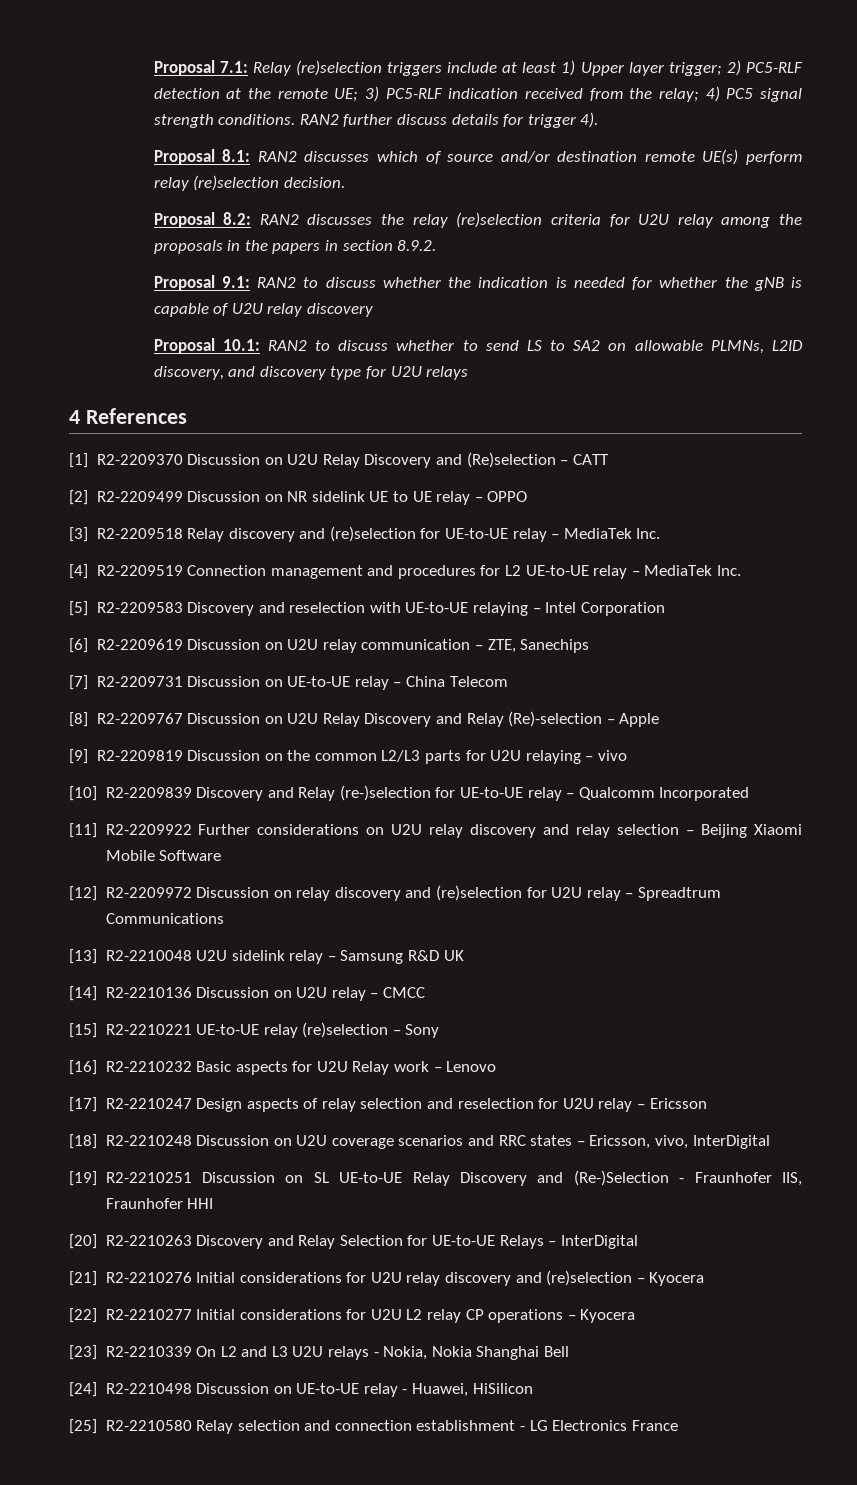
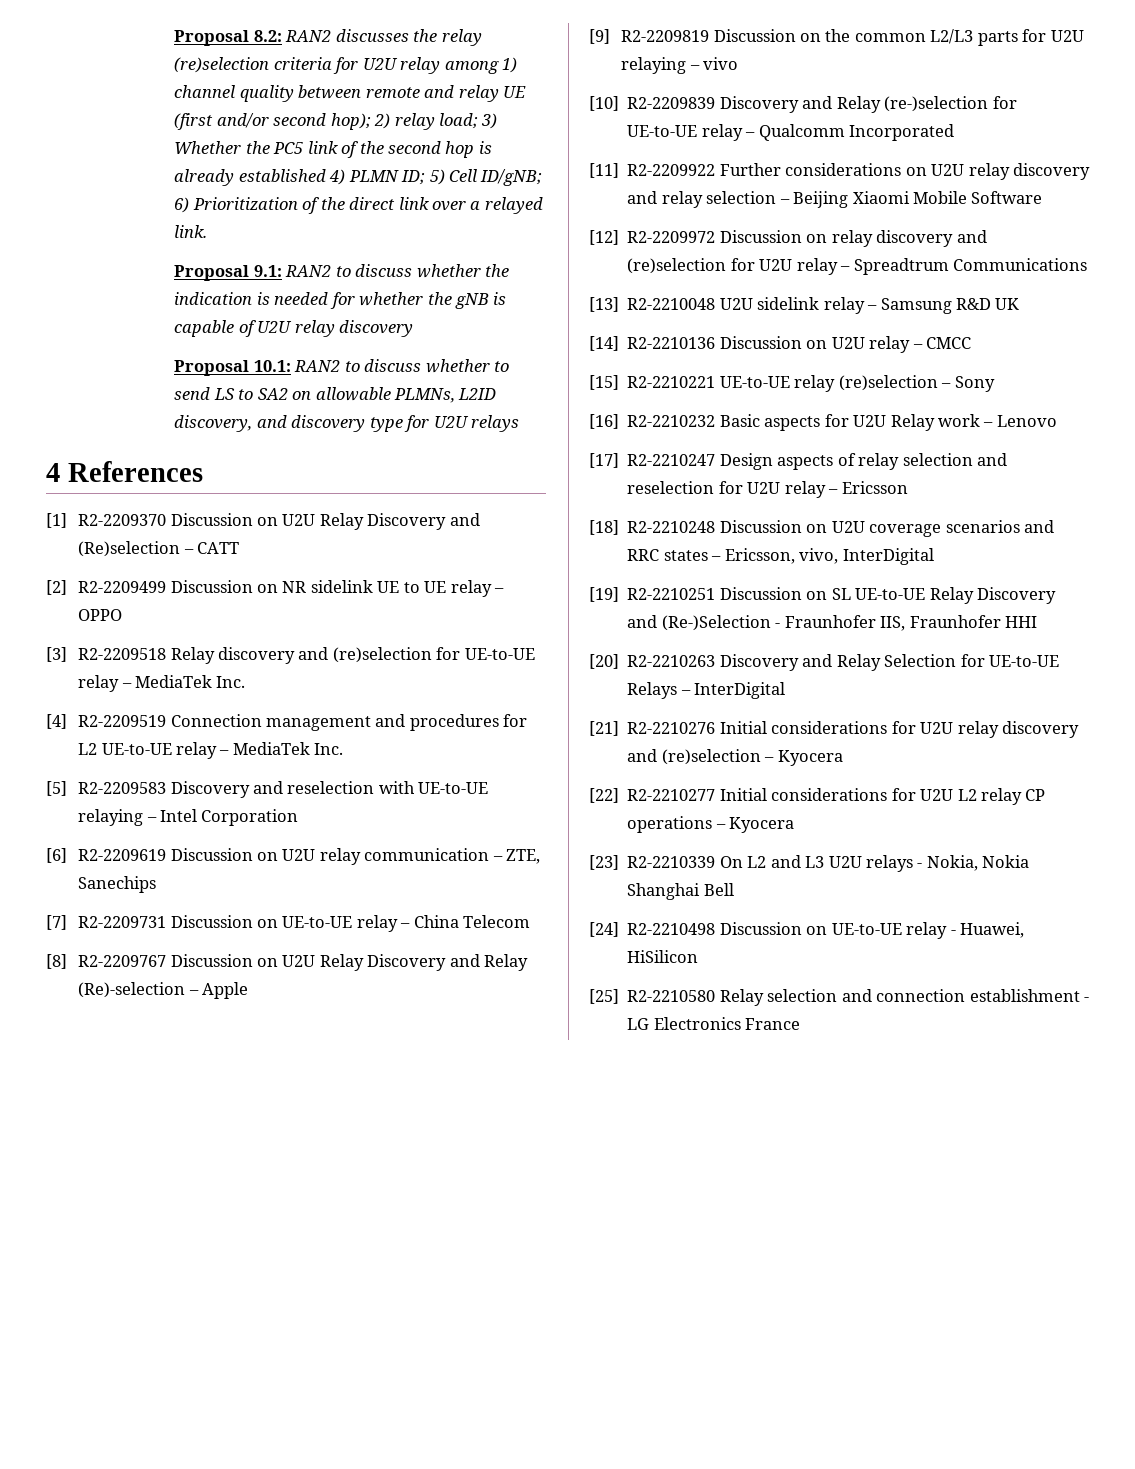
- Proposal 7.1: Relay (re)selection triggers include at least 1) Upper layer trigger; 2) PC5-RLF detection at the remote UE; 3) PC5-RLF indication received from the relay; 4) PC5 signal strength conditions. RAN2 further discuss details for trigger 4).
- Proposal 8.1: RAN2 discusses which of source and/or destination remote UE(s) perform relay (re)selection decision.
- Proposal 8.2: RAN2 discusses the relay (re)selection criteria for U2U relay among the proposals in the papers in section 8.9.2.
+ Proposal 8.2: RAN2 discusses the relay (re)selection criteria for U2U relay among 1) channel quality between remote and relay UE (first and/or second hop); 2) relay load; 3) Whether the PC5 link of the second hop is already established 4) PLMN ID; 5) Cell ID/gNB; 6) Prioritization of the direct link over a relayed link.

